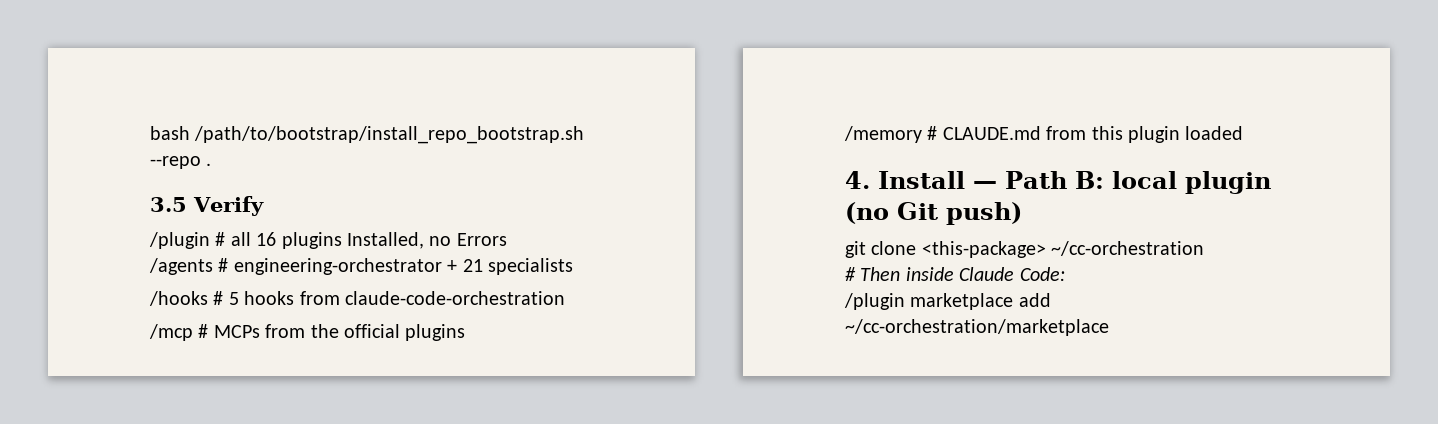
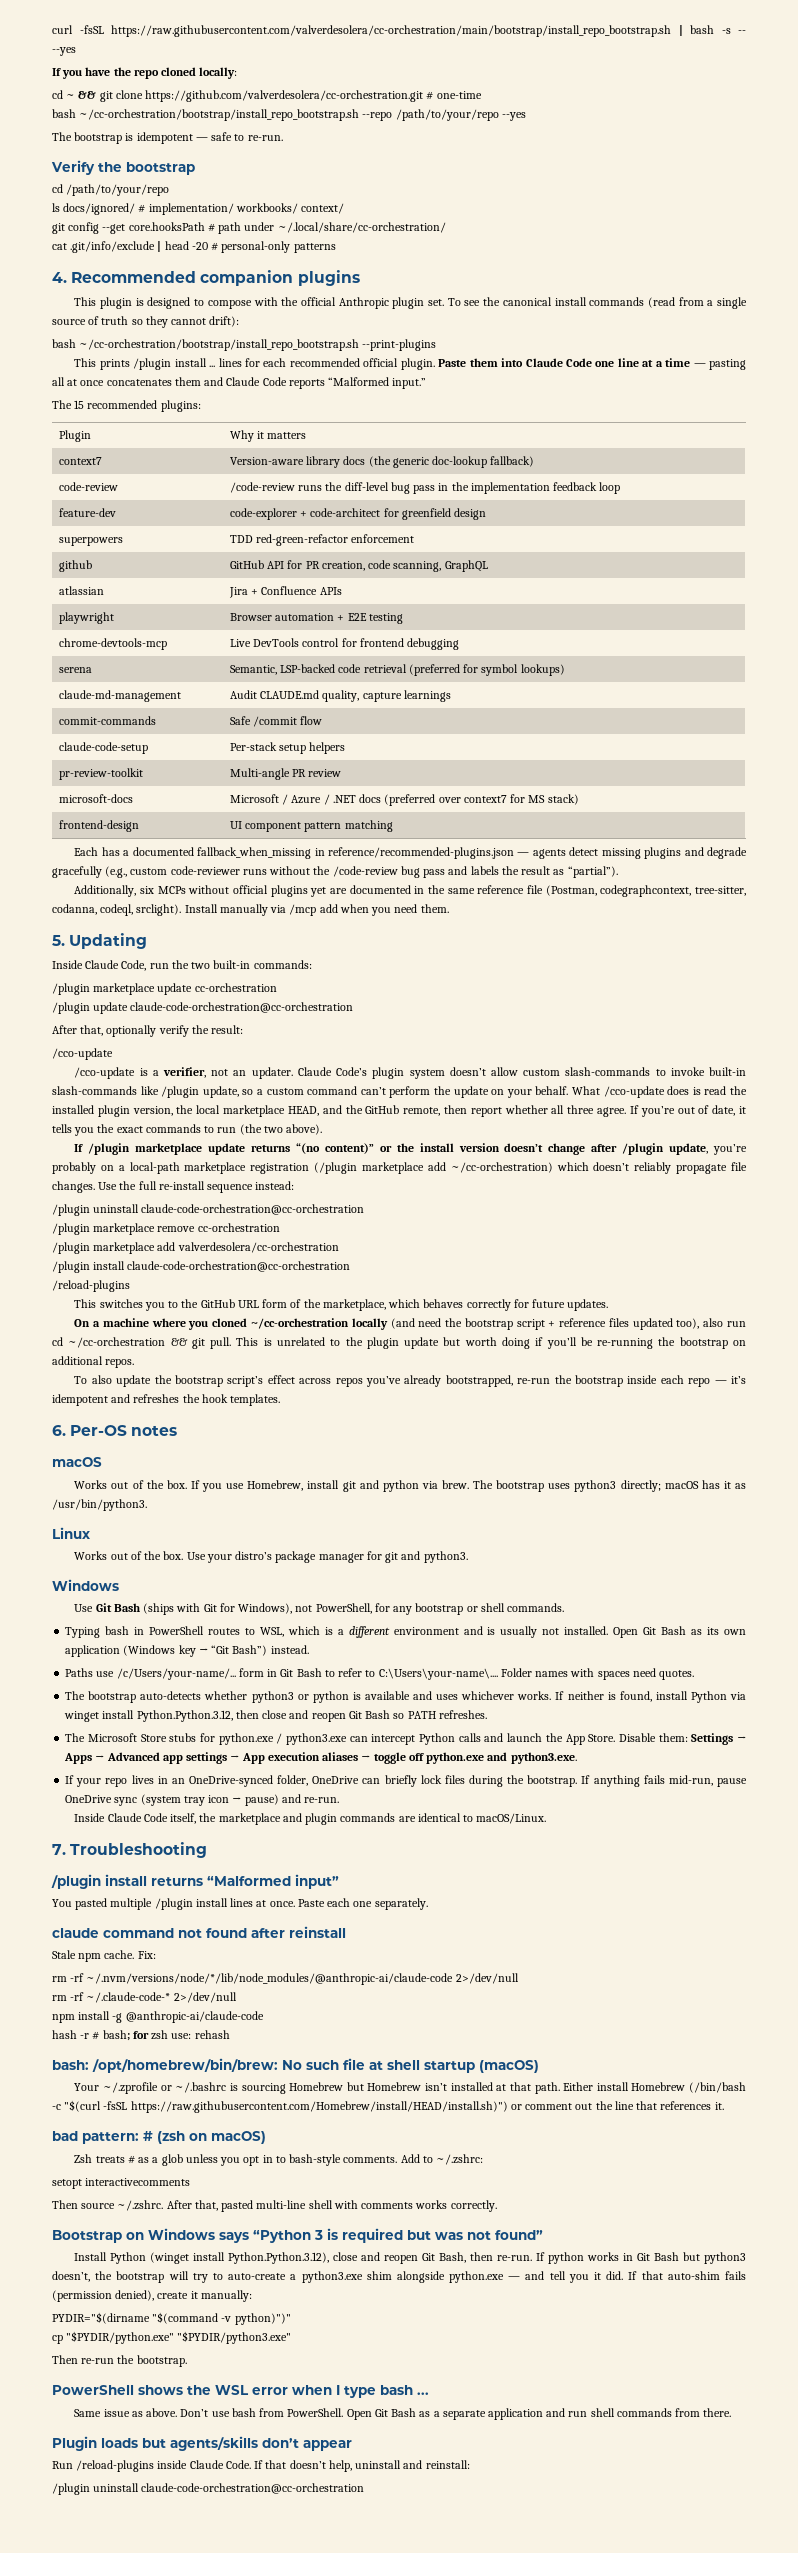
- bash /path/to/bootstrap/install_repo_bootstrap.sh --repo .
- 3.5 Verify
- /plugin # all 16 plugins Installed, no Errors
- /agents # engineering-orchestrator + 21 specialists
- /hooks # 5 hooks from claude-code-orchestration
- /mcp # MCPs from the official plugins
- /memory # CLAUDE.md from this plugin loaded
- 4. Install — Path B: local plugin (no Git push)
- git clone <this-package> ~/cc-orchestration
- # Then inside Claude Code:
- /plugin marketplace add ~/cc-orchestration/marketplace
+ curl -fsSL https://raw.githubusercontent.com/valverdesolera/cc-orchestration/main/bootstrap/install_repo_bootstrap.sh | bash -s -- --yes
+ If you have the repo cloned locally:
+ cd ~ && git clone https://github.com/valverdesolera/cc-orchestration.git # one-time
+ bash ~/cc-orchestration/bootstrap/install_repo_bootstrap.sh --repo /path/to/your/repo --yes
+ The bootstrap is idempotent — safe to re-run.
+ Verify the bootstrap
+ cd /path/to/your/repo
+ ls docs/ignored/ # implementation/ workbooks/ context/
+ git config --get core.hooksPath # path under ~/.local/share/cc-orchestration/
+ cat .git/info/exclude | head -20 # personal-only patterns
+ 4. Recommended companion plugins
+ This plugin is designed to compose with the official Anthropic plugin set. To see the canonical install commands (read from a single source of truth so they cannot drift):
+ bash ~/cc-orchestration/bootstrap/install_repo_bootstrap.sh --print-plugins
+ This prints /plugin install ... lines for each recommended official plugin. Paste them into Claude Code one line at a time — pasting all at once concatenates them and Claude Code reports “Malformed input.”
+ The 15 recommended plugins:
+ Plugin | Why it matters
+ context7 | Version-aware library docs (the generic doc-lookup fallback)
+ code-review | /code-review runs the diff-level bug pass in the implementation feedback loop
+ feature-dev | code-explorer + code-architect for greenfield design
+ superpowers | TDD red-green-refactor enforcement
+ github | GitHub API for PR creation, code scanning, GraphQL
+ atlassian | Jira + Confluence APIs
+ playwright | Browser automation + E2E testing
+ chrome-devtools-mcp | Live DevTools control for frontend debugging
+ serena | Semantic, LSP-backed code retrieval (preferred for symbol lookups)
+ claude-md-management | Audit CLAUDE.md quality, capture learnings
+ commit-commands | Safe /commit flow
+ claude-code-setup | Per-stack setup helpers
+ pr-review-toolkit | Multi-angle PR review
+ microsoft-docs | Microsoft / Azure / .NET docs (preferred over context7 for MS stack)
+ frontend-design | UI component pattern matching
+ Each has a documented fallback_when_missing in reference/recommended-plugins.json — agents detect missing plugins and degrade gracefully (e.g., custom code-reviewer runs without the /code-review bug pass and labels the result as “partial”).
+ Additionally, six MCPs without official plugins yet are documented in the same reference file (Postman, codegraphcontext, tree-sitter, codanna, codeql, srclight). Install manually via /mcp add when you need them.
+ 5. Updating
+ Inside Claude Code, run the two built-in commands:
+ /plugin marketplace update cc-orchestration
+ /plugin update claude-code-orchestration@cc-orchestration
+ After that, optionally verify the result:
+ /cco-update
+ /cco-update is a verifier, not an updater. Claude Code’s plugin system doesn’t allow custom slash-commands to invoke built-in slash-commands like /plugin update, so a custom command can’t perform the update on your behalf. What /cco-update does is read the installed plugin version, the local marketplace HEAD, and the GitHub remote, then report whether all three agree. If you’re out of date, it tells you the exact commands to run (the two above).
+ If /plugin marketplace update returns “(no content)” or the install version doesn’t change after /plugin update, you’re probably on a local-path marketplace registration (/plugin marketplace add ~/cc-orchestration) which doesn’t reliably propagate file changes. Use the full re-install sequence instead:
+ /plugin uninstall claude-code-orchestration@cc-orchestration
+ /plugin marketplace remove cc-orchestration
+ /plugin marketplace add valverdesolera/cc-orchestration
+ /plugin install claude-code-orchestration@cc-orchestration
+ /reload-plugins
+ This switches you to the GitHub URL form of the marketplace, which behaves correctly for future updates.
+ On a machine where you cloned ~/cc-orchestration locally (and need the bootstrap script + reference files updated too), also run cd ~/cc-orchestration && git pull. This is unrelated to the plugin update but worth doing if you’ll be re-running the bootstrap on additional repos.
+ To also update the bootstrap script’s effect across repos you’ve already bootstrapped, re-run the bootstrap inside each repo — it’s idempotent and refreshes the hook templates.
+ 6. Per-OS notes
+ macOS
+ Works out of the box. If you use Homebrew, install git and python via brew. The bootstrap uses python3 directly; macOS has it as /usr/bin/python3.
+ Linux
+ Works out of the box. Use your distro’s package manager for git and python3.
+ Windows
+ Use Git Bash (ships with Git for Windows), not PowerShell, for any bootstrap or shell commands.
+ Typing bash in PowerShell routes to WSL, which is a different environment and is usually not installed. Open Git Bash as its own application (Windows key → “Git Bash”) instead.
+ Paths use /c/Users/your-name/... form in Git Bash to refer to C:\Users\your-name\.... Folder names with spaces need quotes.
+ The bootstrap auto-detects whether python3 or python is available and uses whichever works. If neither is found, install Python via winget install Python.Python.3.12, then close and reopen Git Bash so PATH refreshes.
+ The Microsoft Store stubs for python.exe / python3.exe can intercept Python calls and launch the App Store. Disable them: Settings → Apps → Advanced app settings → App execution aliases → toggle off python.exe and python3.exe.
+ If your repo lives in an OneDrive-synced folder, OneDrive can briefly lock files during the bootstrap. If anything fails mid-run, pause OneDrive sync (system tray icon → pause) and re-run.
+ Inside Claude Code itself, the marketplace and plugin commands are identical to macOS/Linux.
+ 7. Troubleshooting
+ /plugin install returns “Malformed input”
+ You pasted multiple /plugin install lines at once. Paste each one separately.
+ claude command not found after reinstall
+ Stale npm cache. Fix:
+ rm -rf ~/.nvm/versions/node/*/lib/node_modules/@anthropic-ai/claude-code 2>/dev/null
+ rm -rf ~/.claude-code-* 2>/dev/null
+ npm install -g @anthropic-ai/claude-code
+ hash -r # bash; for zsh use: rehash
+ bash: /opt/homebrew/bin/brew: No such file at shell startup (macOS)
+ Your ~/.zprofile or ~/.bashrc is sourcing Homebrew but Homebrew isn’t installed at that path. Either install Homebrew (/bin/bash -c "$(curl -fsSL https://raw.githubusercontent.com/Homebrew/install/HEAD/install.sh)") or comment out the line that references it.
+ bad pattern: # (zsh on macOS)
+ Zsh treats # as a glob unless you opt in to bash-style comments. Add to ~/.zshrc:
+ setopt interactivecomments
+ Then source ~/.zshrc. After that, pasted multi-line shell with comments works correctly.
+ Bootstrap on Windows says “Python 3 is required but was not found”
+ Install Python (winget install Python.Python.3.12), close and reopen Git Bash, then re-run. If python works in Git Bash but python3 doesn’t, the bootstrap will try to auto-create a python3.exe shim alongside python.exe — and tell you it did. If that auto-shim fails (permission denied), create it manually:
+ PYDIR="$(dirname "$(command -v python)")"
+ cp "$PYDIR/python.exe" "$PYDIR/python3.exe"
+ Then re-run the bootstrap.
+ PowerShell shows the WSL error when I type bash ...
+ Same issue as above. Don’t use bash from PowerShell. Open Git Bash as a separate application and run shell commands from there.
+ Plugin loads but agents/skills don’t appear
+ Run /reload-plugins inside Claude Code. If that doesn’t help, uninstall and reinstall:
+ /plugin uninstall claude-code-orchestration@cc-orchestration

